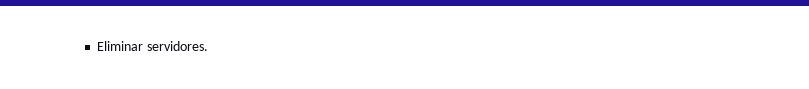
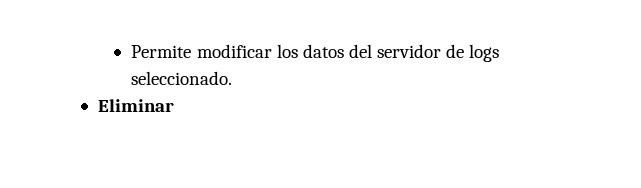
- Eliminar servidores.
+ Permite modificar los datos del servidor de logs seleccionado.
+ Eliminar

